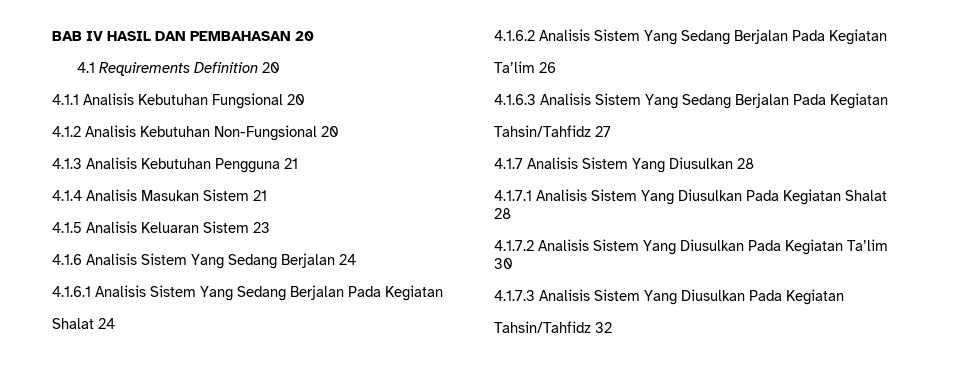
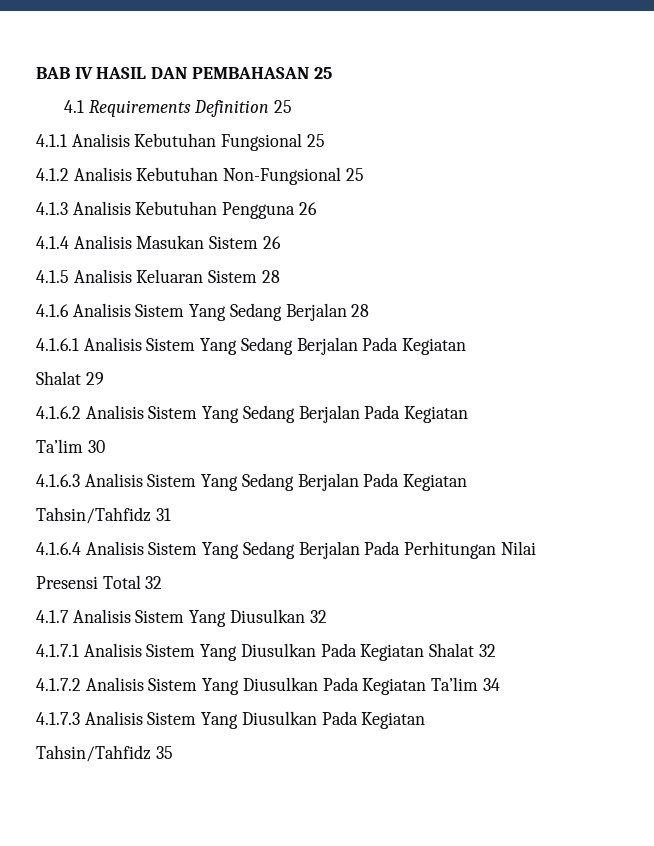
- BAB IV HASIL DAN PEMBAHASAN 20
+ BAB IV HASIL DAN PEMBAHASAN 25
- 4.1 Requirements Definition 20
+ 4.1 Requirements Definition 25
- 4.1.1 Analisis Kebutuhan Fungsional 20
+ 4.1.1 Analisis Kebutuhan Fungsional 25
- 4.1.2 Analisis Kebutuhan Non-Fungsional 20
+ 4.1.2 Analisis Kebutuhan Non-Fungsional 25
- 4.1.3 Analisis Kebutuhan Pengguna 21
+ 4.1.3 Analisis Kebutuhan Pengguna 26
- 4.1.4 Analisis Masukan Sistem 21
+ 4.1.4 Analisis Masukan Sistem 26
- 4.1.5 Analisis Keluaran Sistem 23
+ 4.1.5 Analisis Keluaran Sistem 28
- 4.1.6 Analisis Sistem Yang Sedang Berjalan 24
+ 4.1.6 Analisis Sistem Yang Sedang Berjalan 28
- Shalat 24
+ Shalat 29
- Ta’lim 26
+ Ta’lim 30
- Tahsin/Tahfidz 27
+ Tahsin/Tahfidz 31
+ 4.1.6.4 Analisis Sistem Yang Sedang Berjalan Pada Perhitungan Nilai
+ Presensi Total 32
- 4.1.7 Analisis Sistem Yang Diusulkan 28
+ 4.1.7 Analisis Sistem Yang Diusulkan 32
- 4.1.7.1 Analisis Sistem Yang Diusulkan Pada Kegiatan Shalat 28
+ 4.1.7.1 Analisis Sistem Yang Diusulkan Pada Kegiatan Shalat 32
- 4.1.7.2 Analisis Sistem Yang Diusulkan Pada Kegiatan Ta’lim 30
+ 4.1.7.2 Analisis Sistem Yang Diusulkan Pada Kegiatan Ta’lim 34
- Tahsin/Tahfidz 32
+ Tahsin/Tahfidz 35

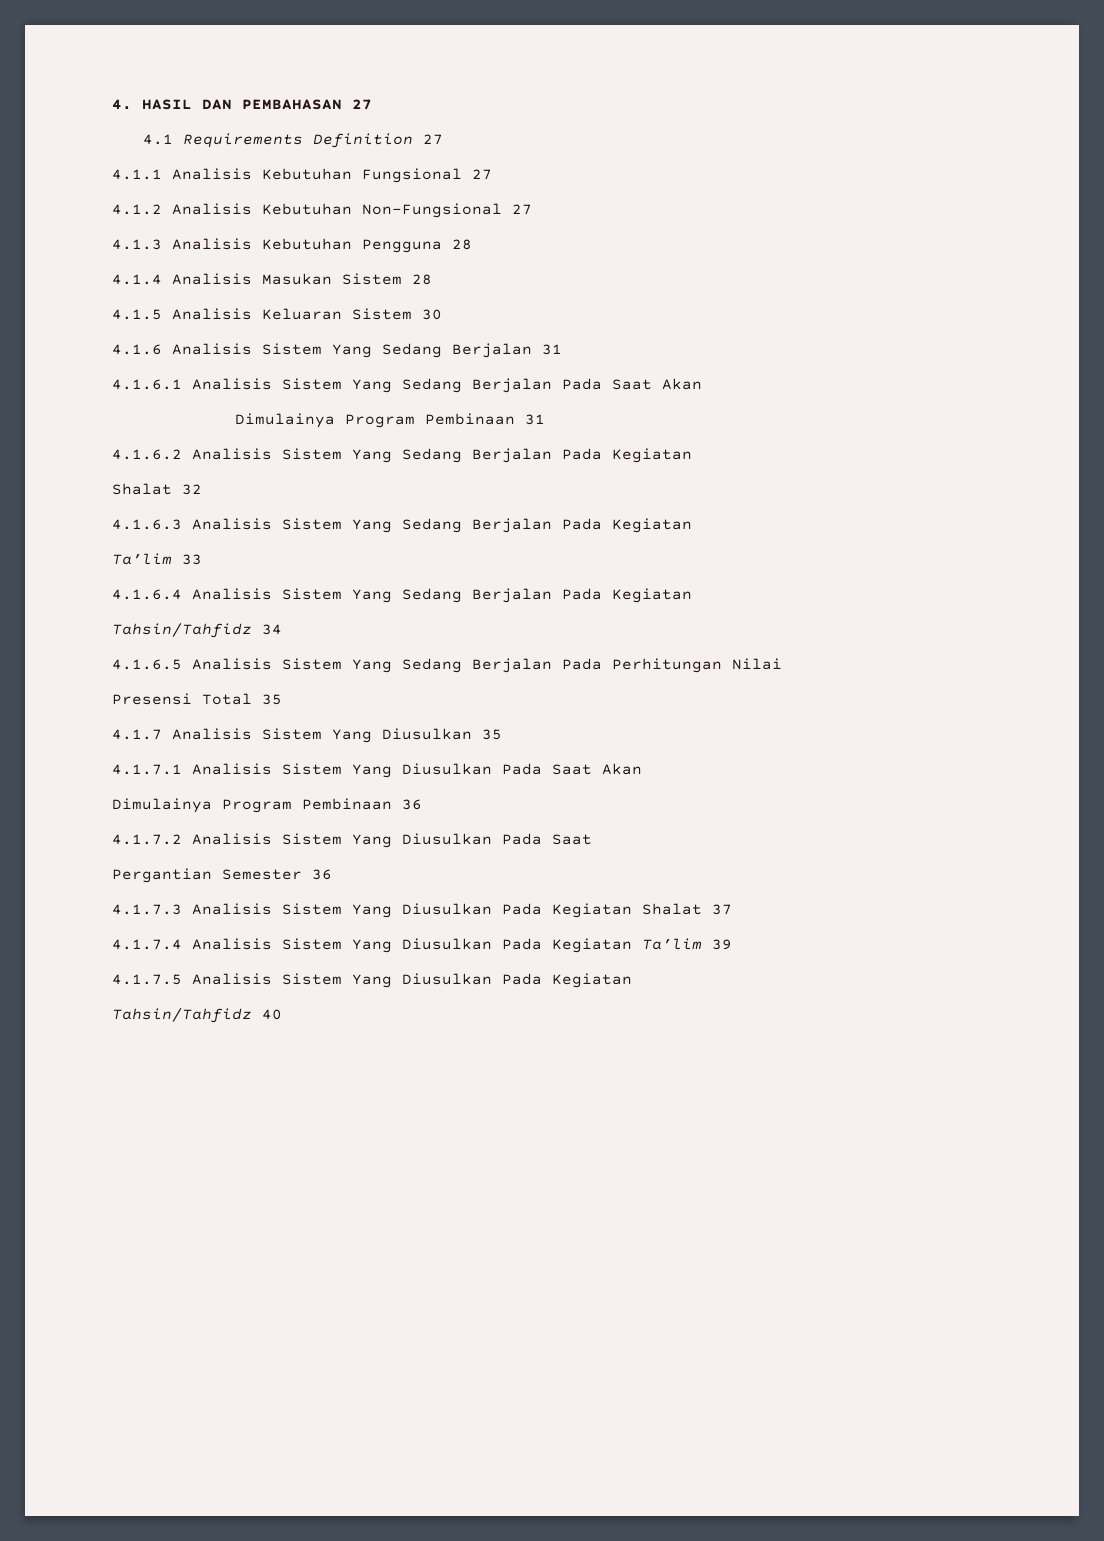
- BAB IV HASIL DAN PEMBAHASAN 25
+ 4. HASIL DAN PEMBAHASAN 27
- 4.1 Requirements Definition 25
+ 4.1 Requirements Definition 27
- 4.1.1 Analisis Kebutuhan Fungsional 25
+ 4.1.1 Analisis Kebutuhan Fungsional 27
- 4.1.2 Analisis Kebutuhan Non-Fungsional 25
+ 4.1.2 Analisis Kebutuhan Non-Fungsional 27
- 4.1.3 Analisis Kebutuhan Pengguna 26
+ 4.1.3 Analisis Kebutuhan Pengguna 28
- 4.1.4 Analisis Masukan Sistem 26
+ 4.1.4 Analisis Masukan Sistem 28
- 4.1.5 Analisis Keluaran Sistem 28
+ 4.1.5 Analisis Keluaran Sistem 30
- 4.1.6 Analisis Sistem Yang Sedang Berjalan 28
+ 4.1.6 Analisis Sistem Yang Sedang Berjalan 31
- 4.1.6.1 Analisis Sistem Yang Sedang Berjalan Pada Kegiatan
- Shalat 29
+ 4.1.6.1 Analisis Sistem Yang Sedang Berjalan Pada Saat Akan
+ Dimulainya Program Pembinaan 31
- Ta’lim 30
+ Shalat 32
- Tahsin/Tahfidz 31
+ Ta’lim 33
- 4.1.6.4 Analisis Sistem Yang Sedang Berjalan Pada Perhitungan Nilai
+ 4.1.6.4 Analisis Sistem Yang Sedang Berjalan Pada Kegiatan
+ Tahsin/Tahfidz 34
+ 4.1.6.5 Analisis Sistem Yang Sedang Berjalan Pada Perhitungan Nilai
- Presensi Total 32
+ Presensi Total 35
- 4.1.7 Analisis Sistem Yang Diusulkan 32
+ 4.1.7 Analisis Sistem Yang Diusulkan 35
- 4.1.7.1 Analisis Sistem Yang Diusulkan Pada Kegiatan Shalat 32
+ 4.1.7.1 Analisis Sistem Yang Diusulkan Pada Saat Akan
+ Dimulainya Program Pembinaan 36
- 4.1.7.2 Analisis Sistem Yang Diusulkan Pada Kegiatan Ta’lim 34
+ 4.1.7.2 Analisis Sistem Yang Diusulkan Pada Saat
+ Pergantian Semester 36
- 4.1.7.3 Analisis Sistem Yang Diusulkan Pada Kegiatan
- Tahsin/Tahfidz 35
+ 4.1.7.3 Analisis Sistem Yang Diusulkan Pada Kegiatan Shalat 37
+ 4.1.7.4 Analisis Sistem Yang Diusulkan Pada Kegiatan Ta’lim 39
+ 4.1.7.5 Analisis Sistem Yang Diusulkan Pada Kegiatan
+ Tahsin/Tahfidz 40

